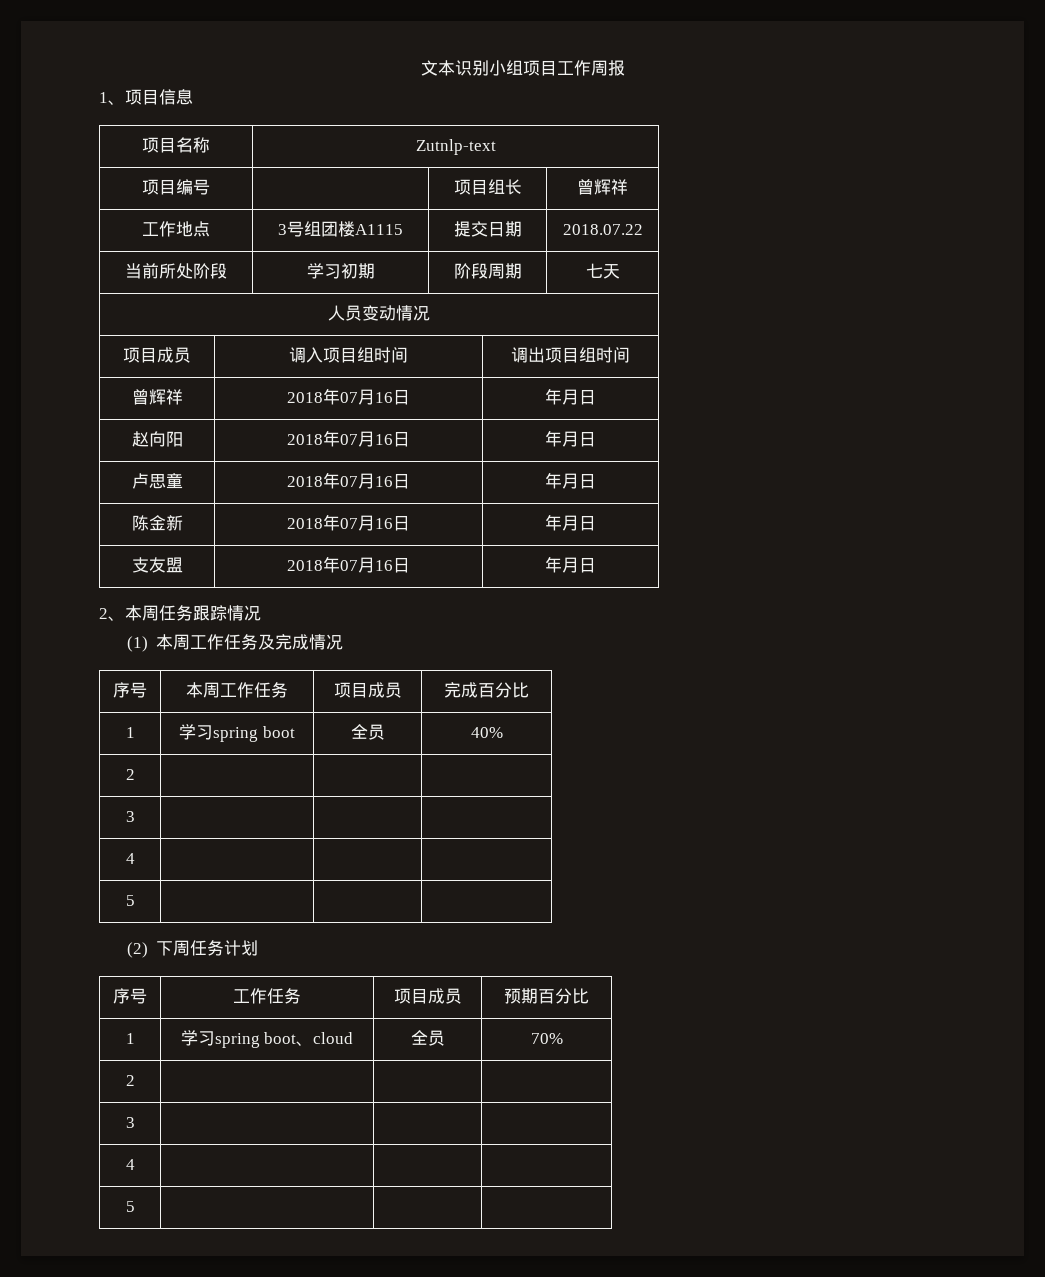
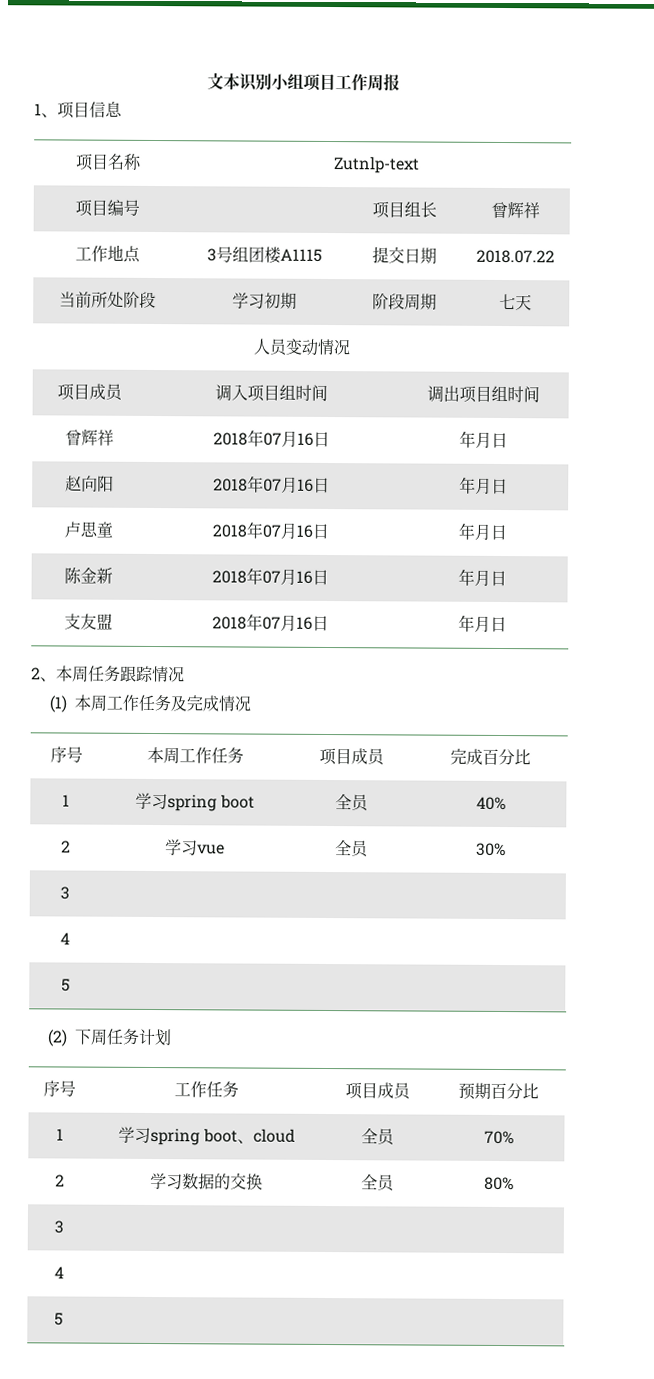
  1 | 学习spring boot | 全员 | 40%
- 2 | | |
+ 2 | 学习vue | 全员 | 30%
  1 | 学习spring boot、cloud | 全员 | 70%
- 2 | | |
+ 2 | 学习数据的交换 | 全员 | 80%

